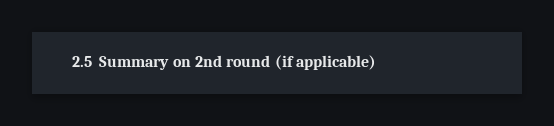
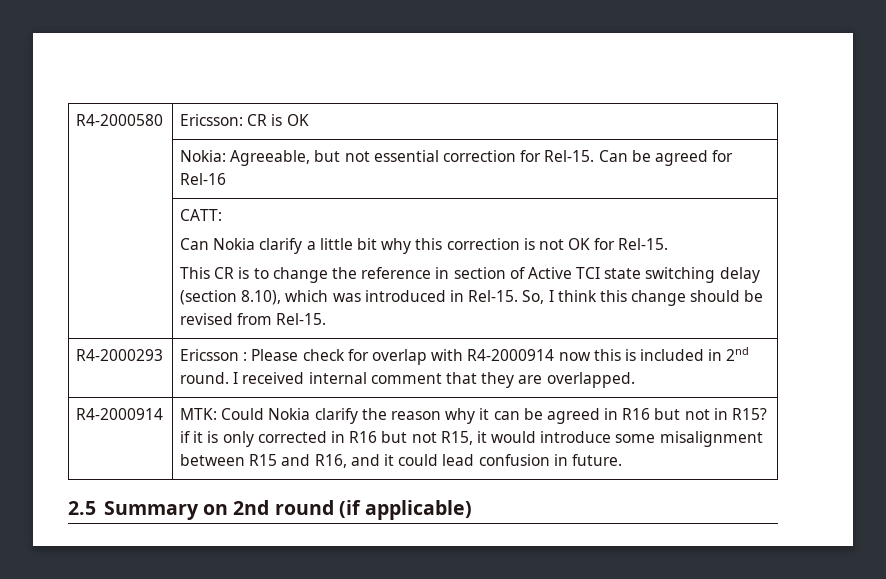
+ R4-2000580 | Ericsson: CR is OK
+ | Nokia: Agreeable, but not essential correction for Rel-15. Can be agreed for Rel-16
+ | CATT:
+ Can Nokia clarify a little bit why this correction is not OK for Rel-15.
+ This CR is to change the reference in section of Active TCI state switching delay (section 8.10), which was introduced in Rel-15. So, I think this change should be revised from Rel-15.
+ R4-2000293 | Ericsson : Please check for overlap with R4-2000914 now this is included in 2nd round. I received internal comment that they are overlapped.
+ R4-2000914 | MTK: Could Nokia clarify the reason why it can be agreed in R16 but not in R15? if it is only corrected in R16 but not R15, it would introduce some misalignment between R15 and R16, and it could lead confusion in future.

